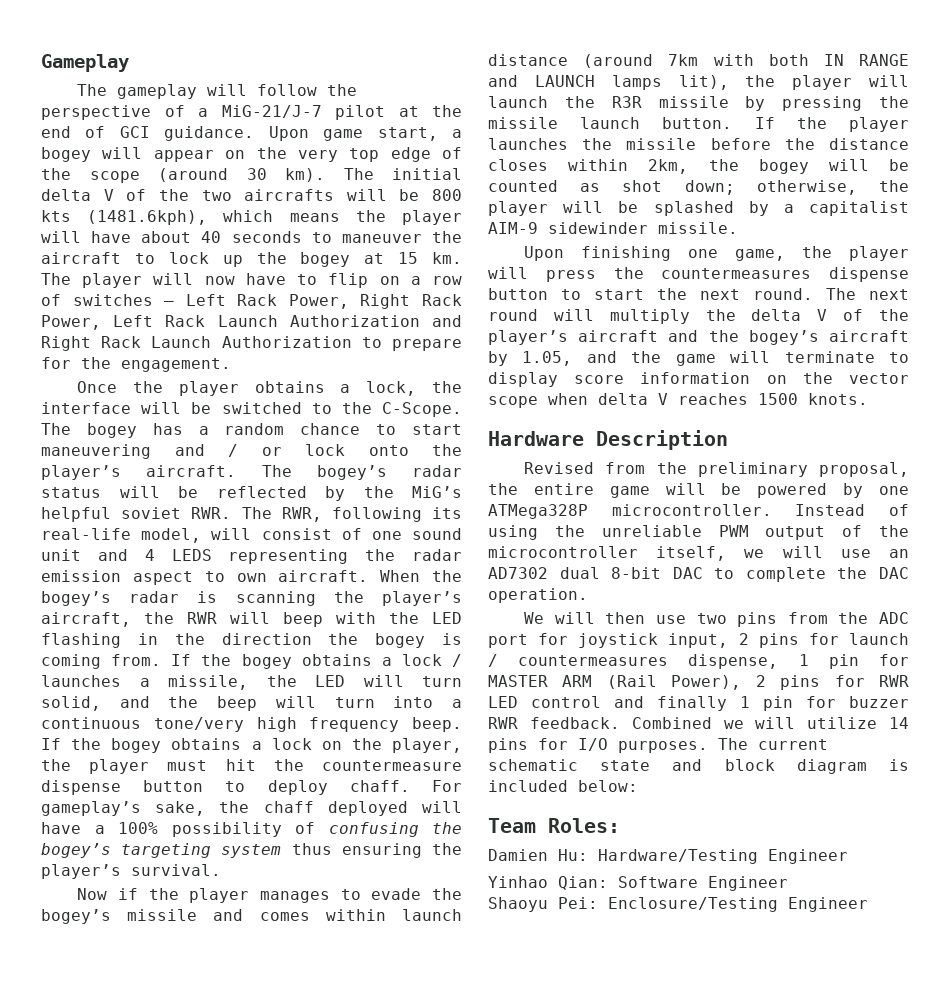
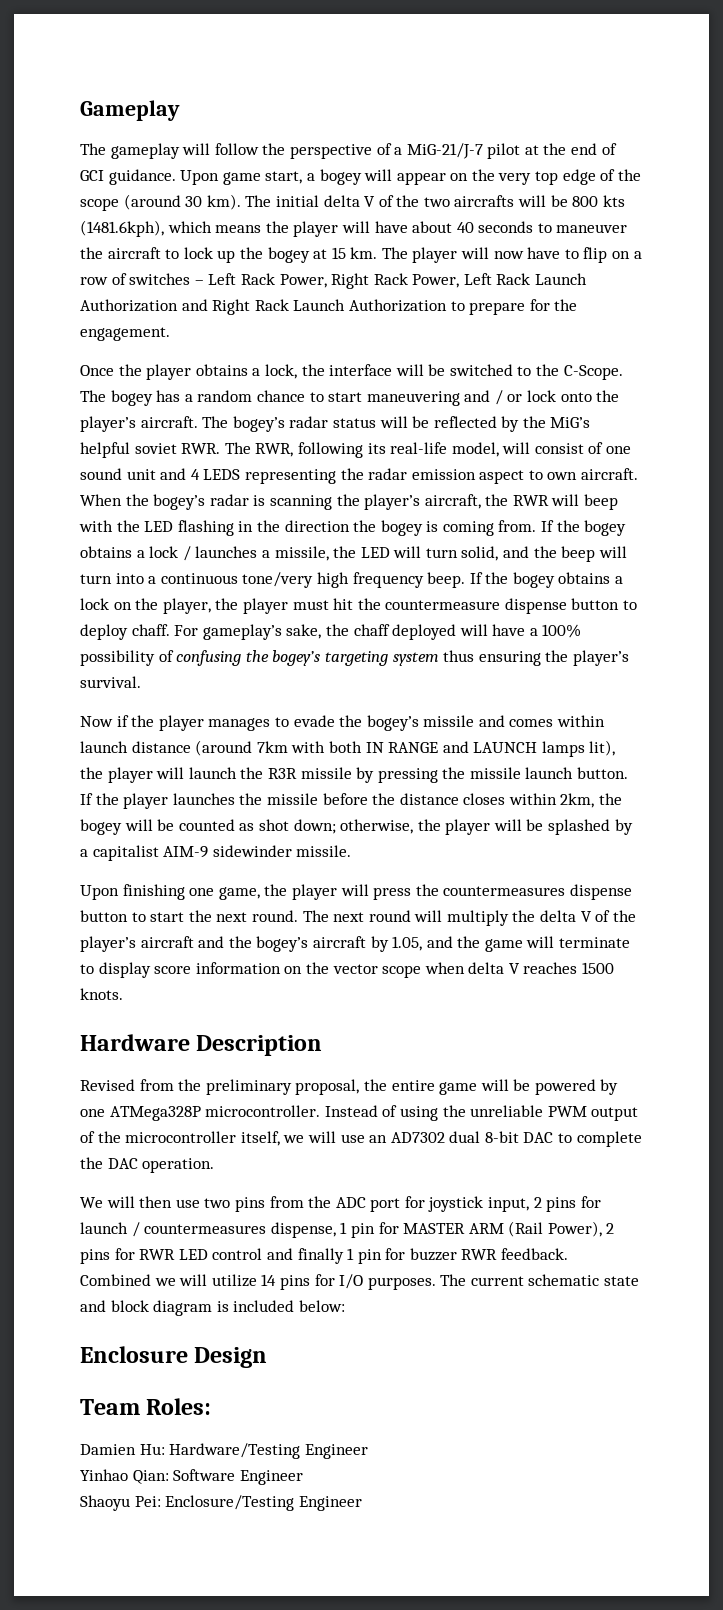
+ Enclosure Design

